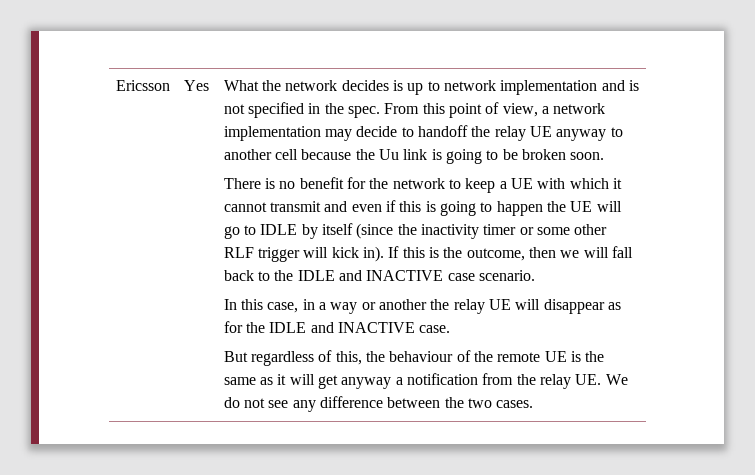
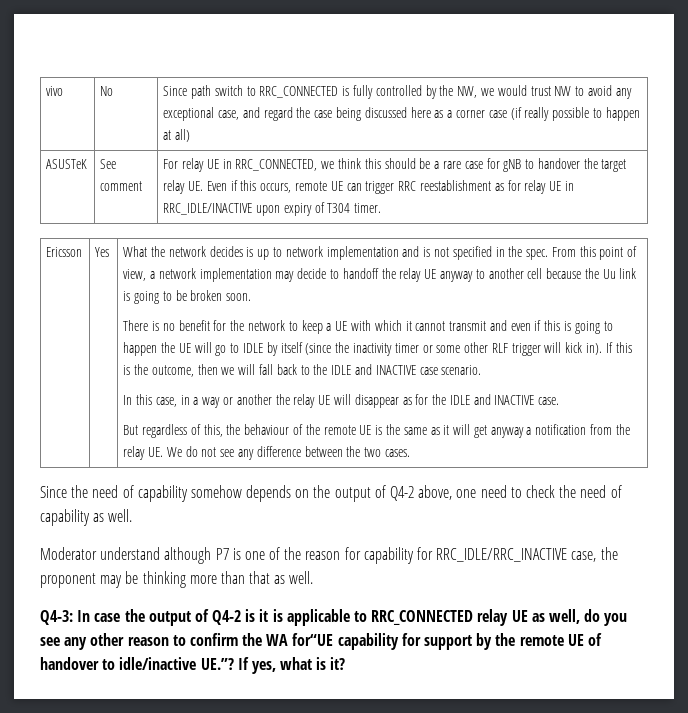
+ vivo | No | Since path switch to RRC_CONNECTED is fully controlled by the NW, we would trust NW to avoid any exceptional case, and regard the case being discussed here as a corner case (if really possible to happen at all)
+ ASUSTeK | See comment | For relay UE in RRC_CONNECTED, we think this should be a rare case for gNB to handover the target relay UE. Even if this occurs, remote UE can trigger RRC reestablishment as for relay UE in RRC_IDLE/INACTIVE upon expiry of T304 timer.
+ Since the need of capability somehow depends on the output of Q4-2 above, one need to check the need of capability as well.
+ Moderator understand although P7 is one of the reason for capability for RRC_IDLE/RRC_INACTIVE case, the proponent may be thinking more than that as well.
+ Q4-3: In case the output of Q4-2 is it is applicable to RRC_CONNECTED relay UE as well, do you see any other reason to confirm the WA for“UE capability for support by the remote UE of handover to idle/inactive UE.”? If yes, what is it?

